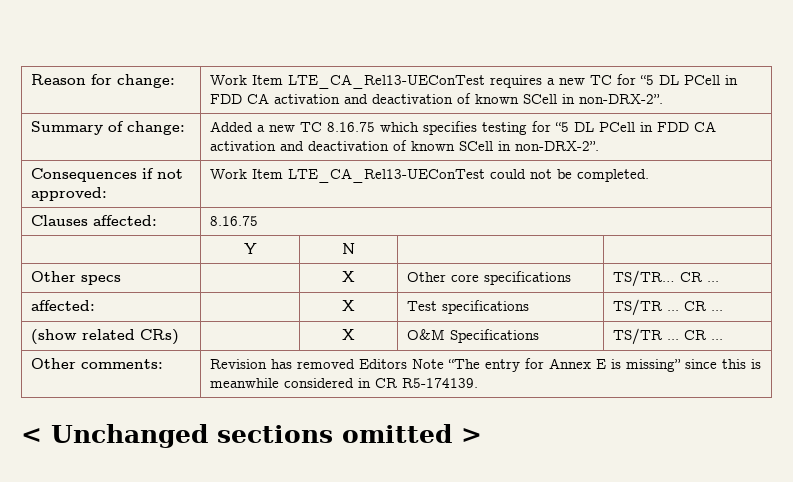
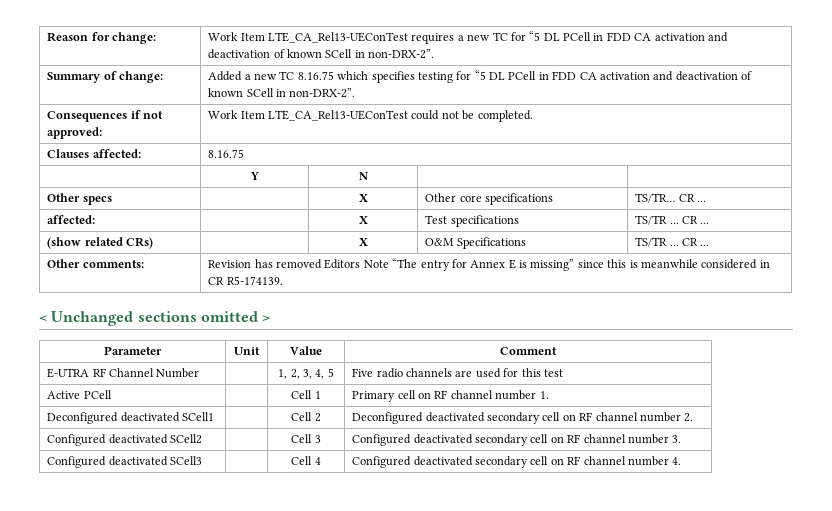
+ Parameter | Unit | Value | Comment
+ E-UTRA RF Channel Number | | 1, 2, 3, 4, 5 | Five radio channels are used for this test
+ Active PCell | | Cell 1 | Primary cell on RF channel number 1.
+ Deconfigured deactivated SCell1 | | Cell 2 | Deconfigured deactivated secondary cell on RF channel number 2.
+ Configured deactivated SCell2 | | Cell 3 | Configured deactivated secondary cell on RF channel number 3.
+ Configured deactivated SCell3 | | Cell 4 | Configured deactivated secondary cell on RF channel number 4.

